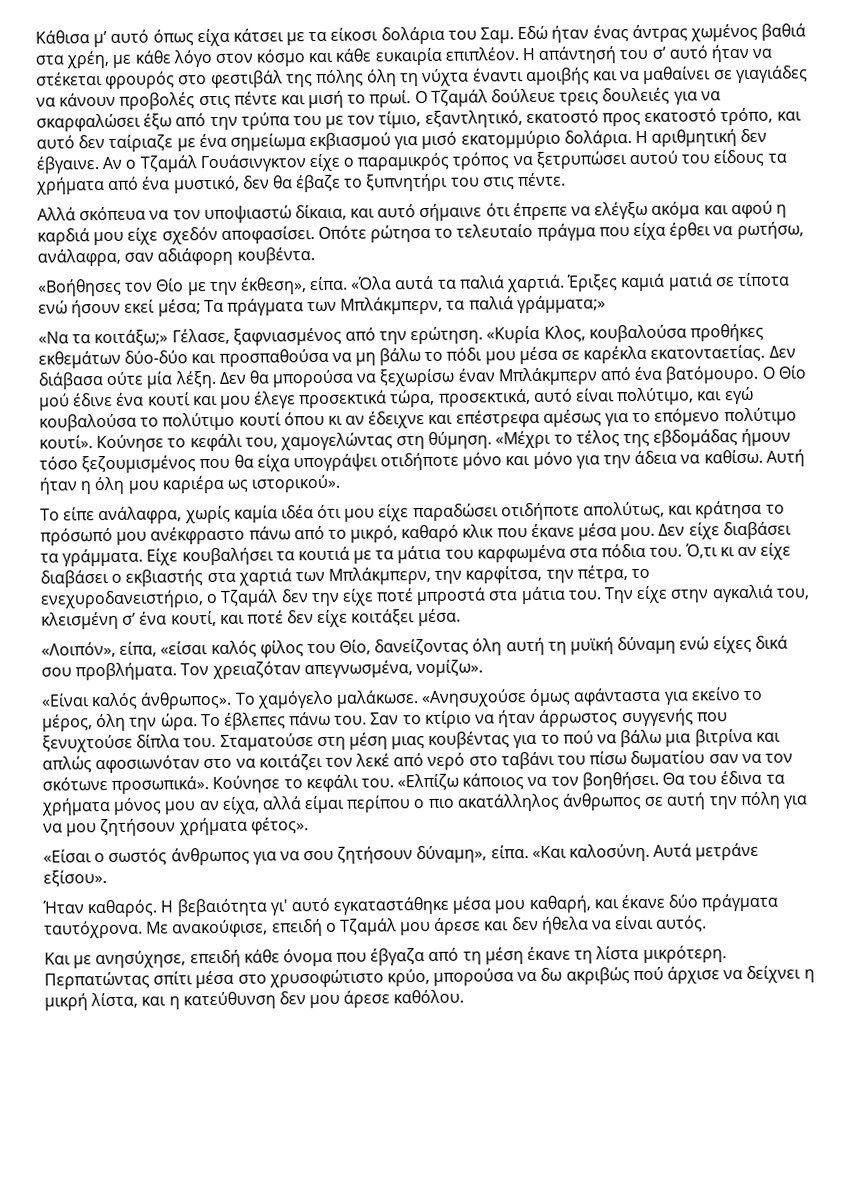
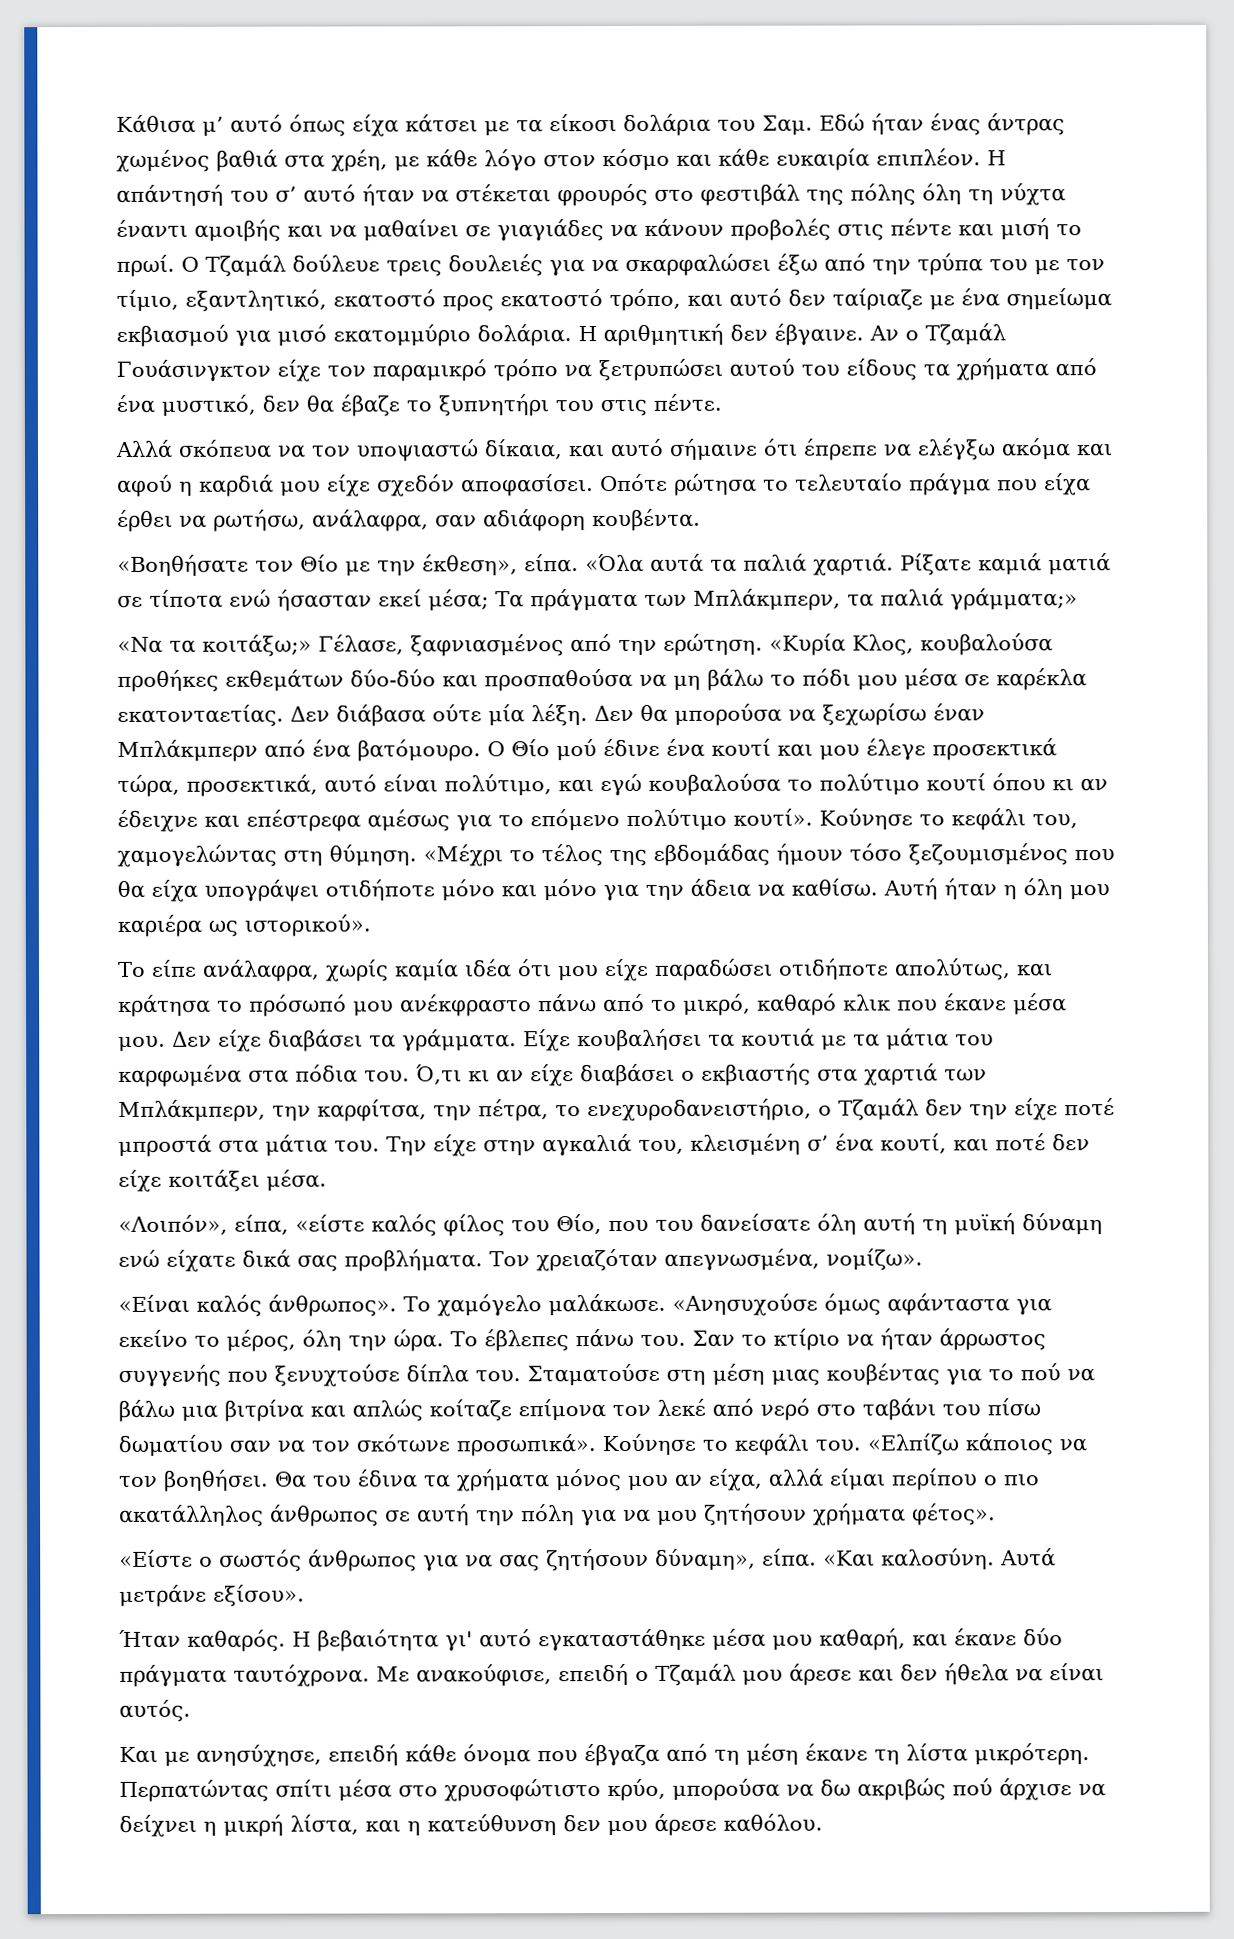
- Αν ο Τζαμάλ Γουάσινγκτον είχε ο παραμικρός τρόπος να ξετρυπώσει αυτού του είδους τα χρήματα από ένα μυστικό, δεν θα έβαζε το ξυπνητήρι του στις πέντε.
+ Αν ο Τζαμάλ Γουάσινγκτον είχε τον παραμικρό τρόπο να ξετρυπώσει αυτού του είδους τα χρήματα από ένα μυστικό, δεν θα έβαζε το ξυπνητήρι του στις πέντε.
- «Βοήθησες τον Θίο με την έκθεση», είπα.
+ «Βοηθήσατε τον Θίο με την έκθεση», είπα.
- Έριξες καμιά ματιά σε τίποτα ενώ ήσουν εκεί μέσα; Τα πράγματα των Μπλάκμπερν, τα παλιά γράμματα;»
+ Ρίξατε καμιά ματιά σε τίποτα ενώ ήσασταν εκεί μέσα; Τα πράγματα των Μπλάκμπερν, τα παλιά γράμματα;»
- «Λοιπόν», είπα, «είσαι καλός φίλος του Θίο, δανείζοντας όλη αυτή τη μυϊκή δύναμη ενώ είχες δικά σου προβλήματα.
+ «Λοιπόν», είπα, «είστε καλός φίλος του Θίο, που του δανείσατε όλη αυτή τη μυϊκή δύναμη ενώ είχατε δικά σας προβλήματα.
- Σταματούσε στη μέση μιας κουβέντας για το πού να βάλω μια βιτρίνα και απλώς αφοσιωνόταν στο να κοιτάζει τον λεκέ από νερό στο ταβάνι του πίσω δωματίου σαν να τον σκότωνε προσωπικά».
+ Σταματούσε στη μέση μιας κουβέντας για το πού να βάλω μια βιτρίνα και απλώς κοίταζε επίμονα τον λεκέ από νερό στο ταβάνι του πίσω δωματίου σαν να τον σκότωνε προσωπικά».
- «Είσαι ο σωστός άνθρωπος για να σου ζητήσουν δύναμη», είπα.
+ «Είστε ο σωστός άνθρωπος για να σας ζητήσουν δύναμη», είπα.

